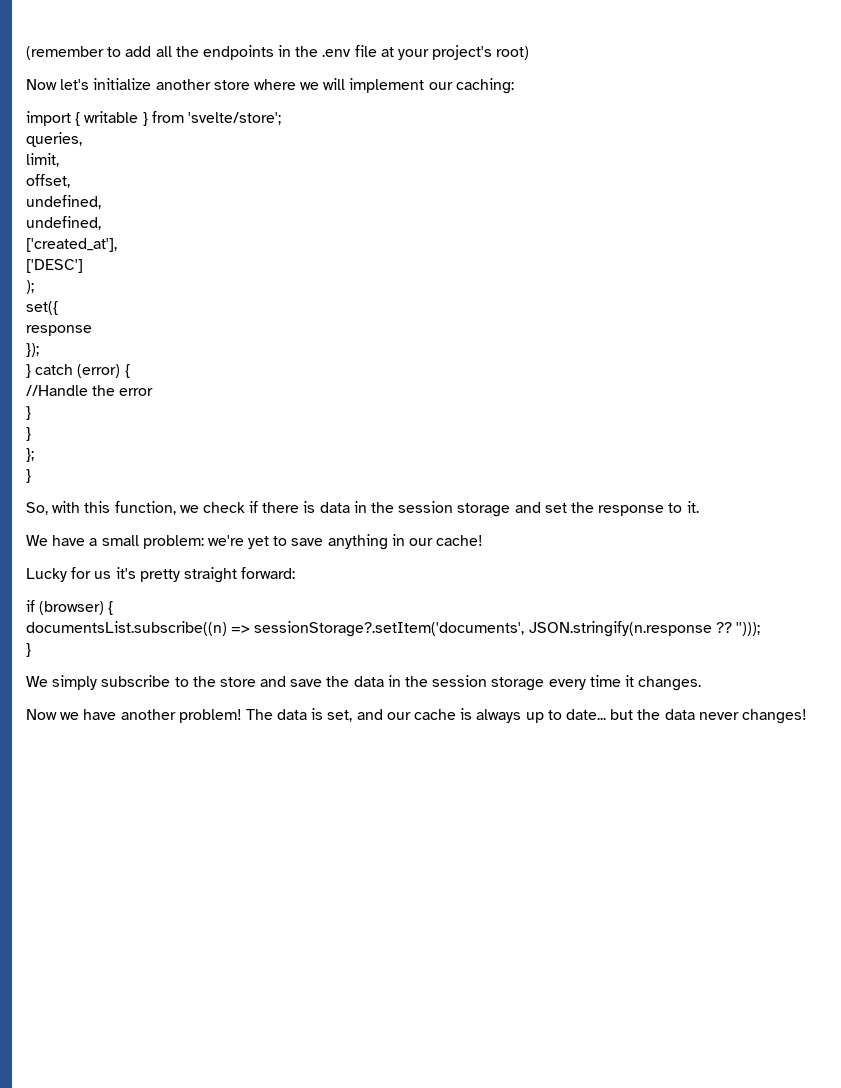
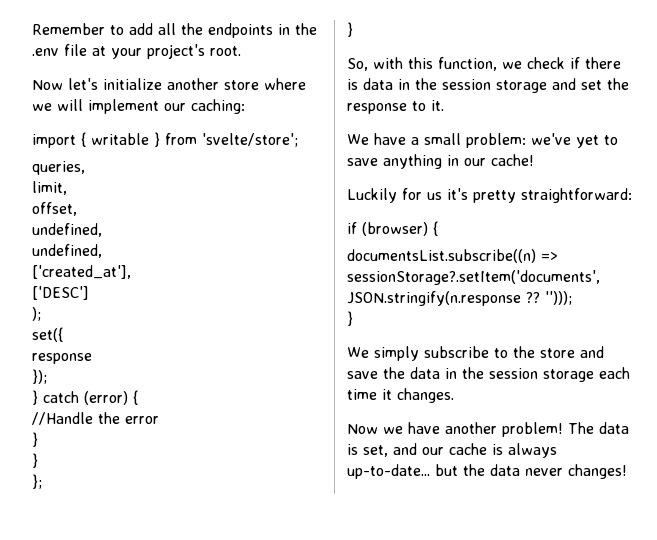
- (remember to add all the endpoints in the .env file at your project's root)
+ Remember to add all the endpoints in the .env file at your project's root.
- We have a small problem: we're yet to save anything in our cache!
+ We have a small problem: we've yet to save anything in our cache!
- Lucky for us it's pretty straight forward:
+ Luckily for us it's pretty straightforward:
- We simply subscribe to the store and save the data in the session storage every time it changes.
+ We simply subscribe to the store and save the data in the session storage each time it changes.
- The data is set, and our cache is always up to date... but the data never changes!
+ The data is set, and our cache is always up-to-date... but the data never changes!

